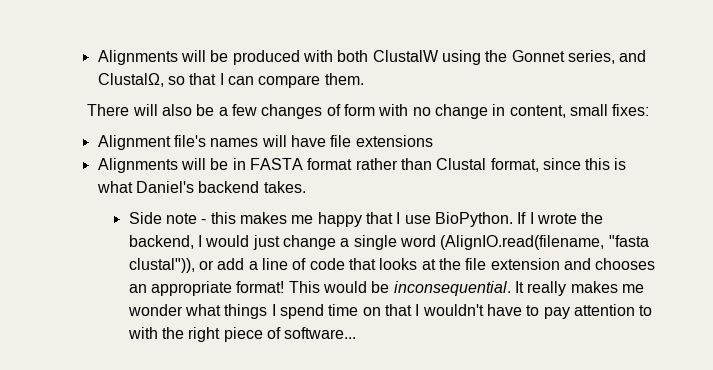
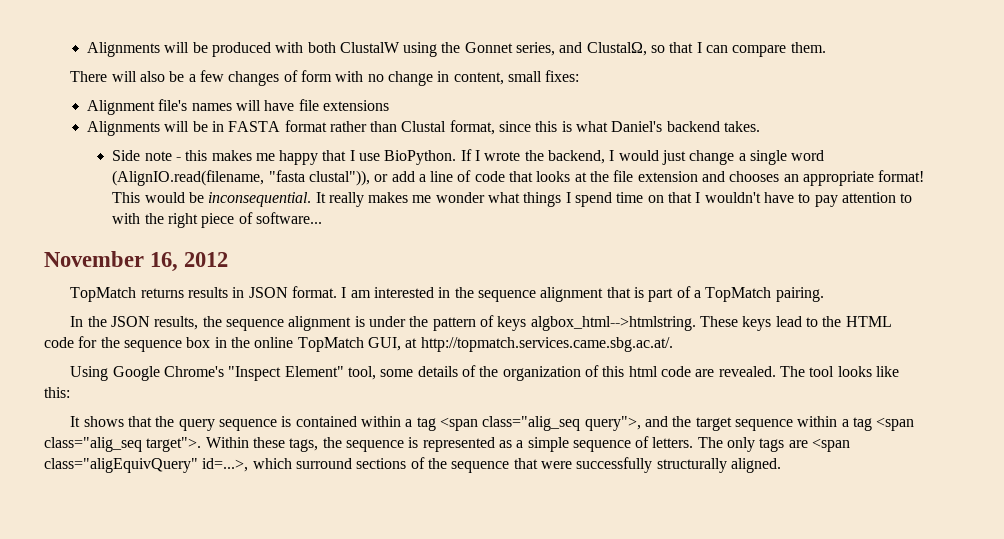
+ November 16, 2012
+ TopMatch returns results in JSON format. I am interested in the sequence alignment that is part of a TopMatch pairing.
+ In the JSON results, the sequence alignment is under the pattern of keys algbox_html-->htmlstring. These keys lead to the HTML code for the sequence box in the online TopMatch GUI, at http://topmatch.services.came.sbg.ac.at/.
+ Using Google Chrome's "Inspect Element" tool, some details of the organization of this html code are revealed. The tool looks like this:
+ It shows that the query sequence is contained within a tag <span class="alig_seq query">, and the target sequence within a tag <span class="alig_seq target">. Within these tags, the sequence is represented as a simple sequence of letters. The only tags are <span class="aligEquivQuery" id=...>, which surround sections of the sequence that were successfully structurally aligned.

